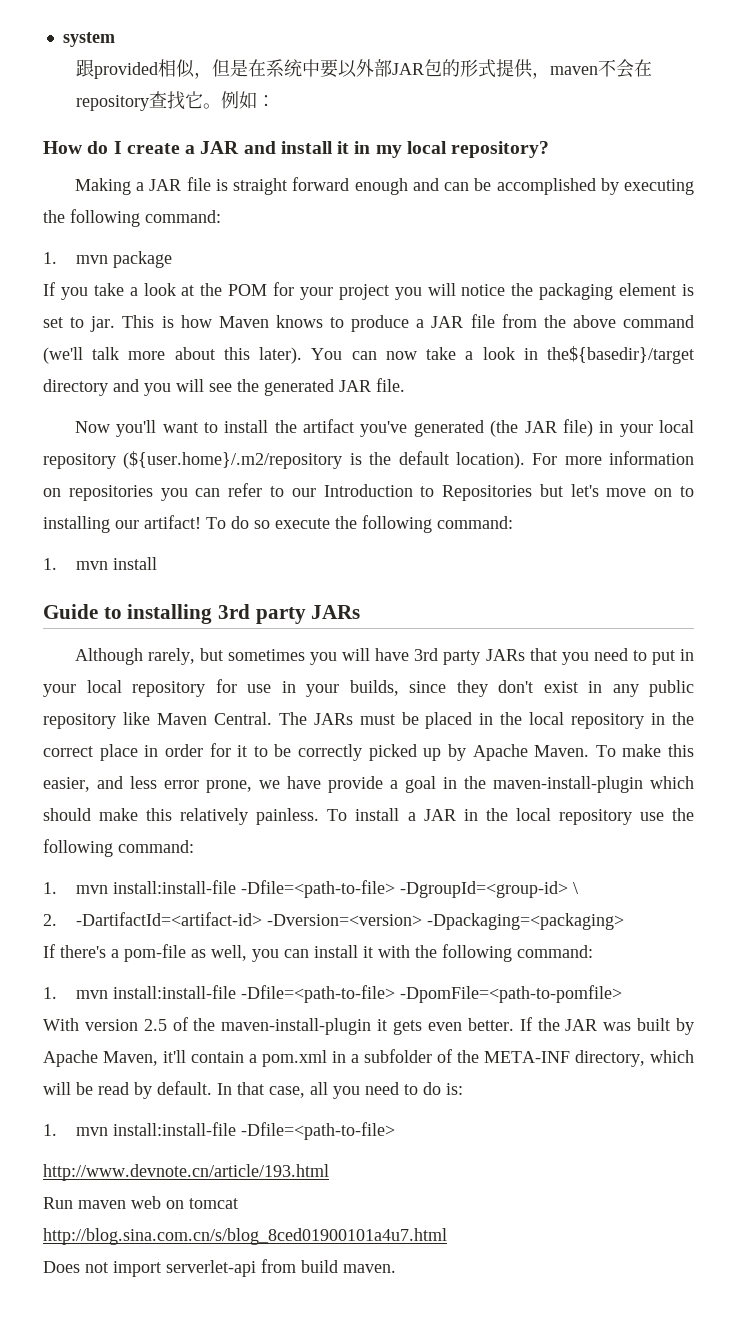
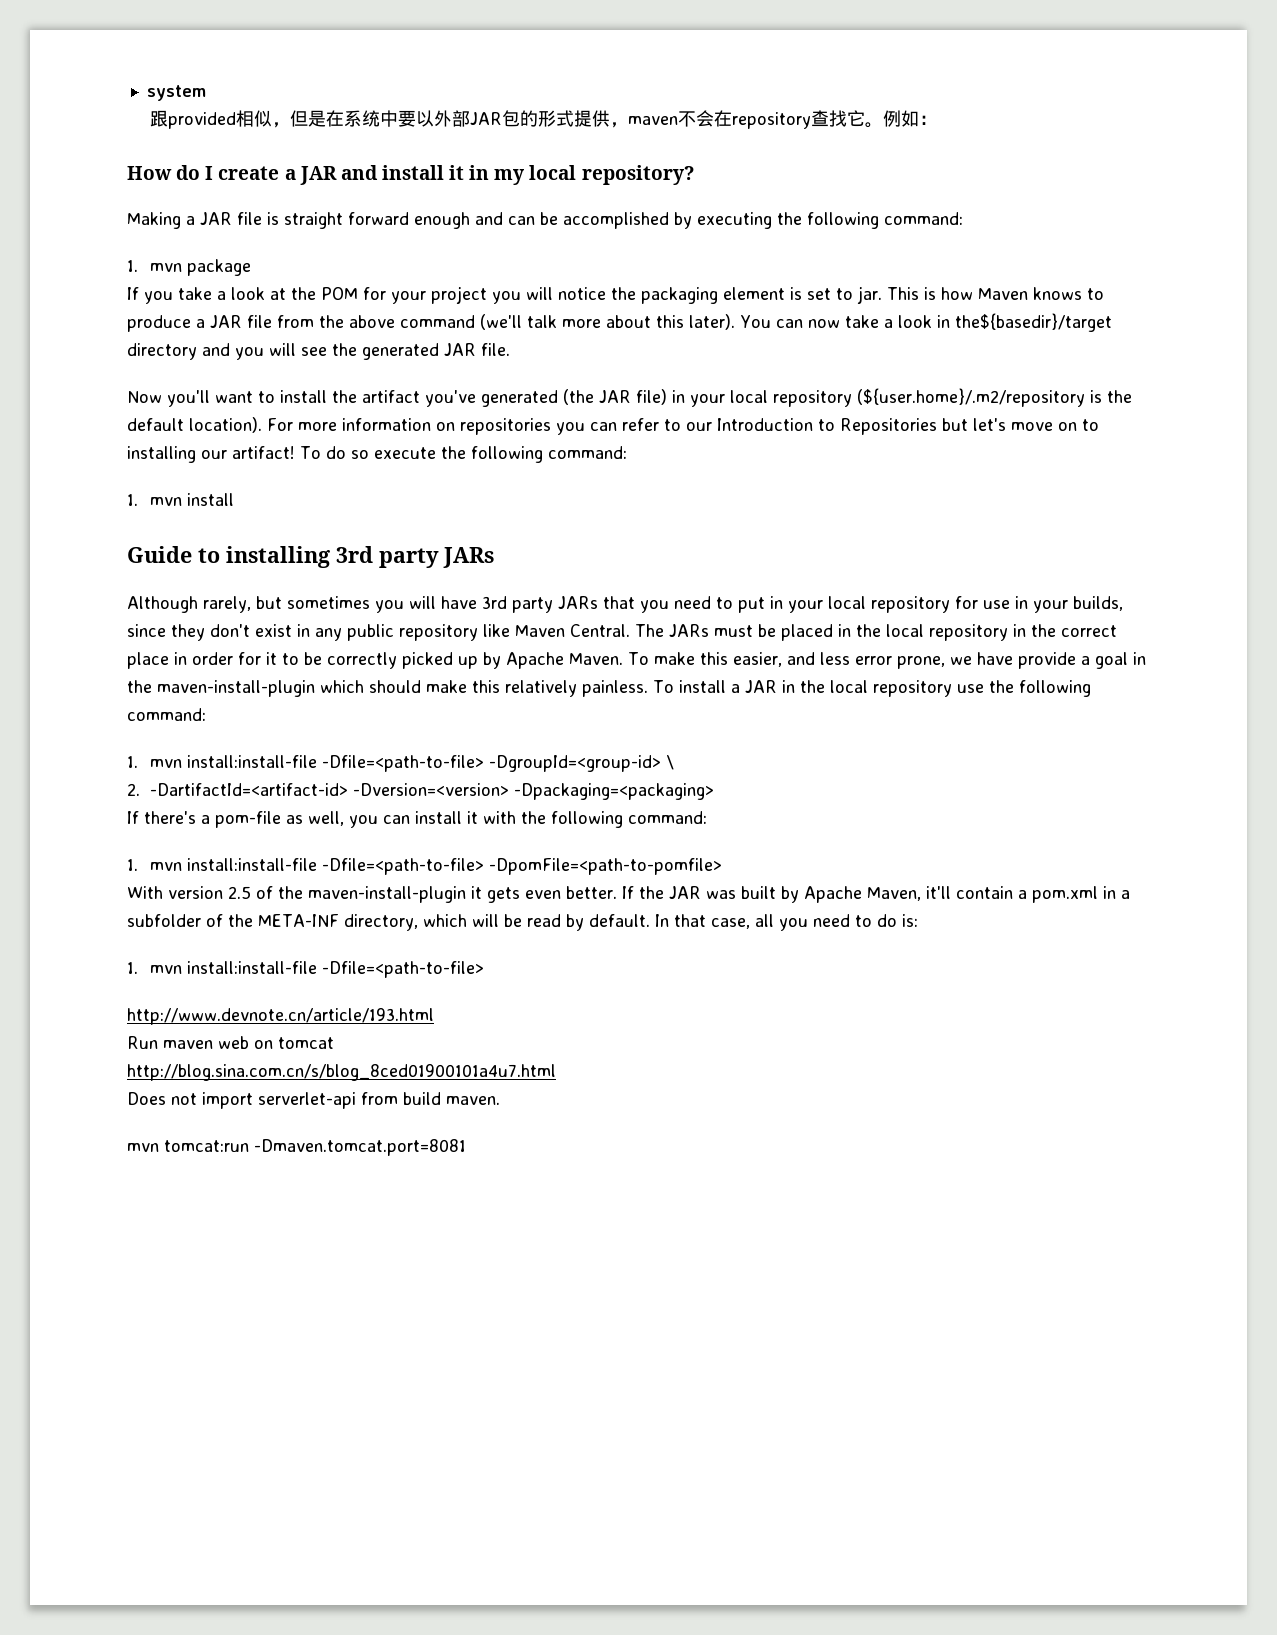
+ mvn tomcat:run -Dmaven.tomcat.port=8081

